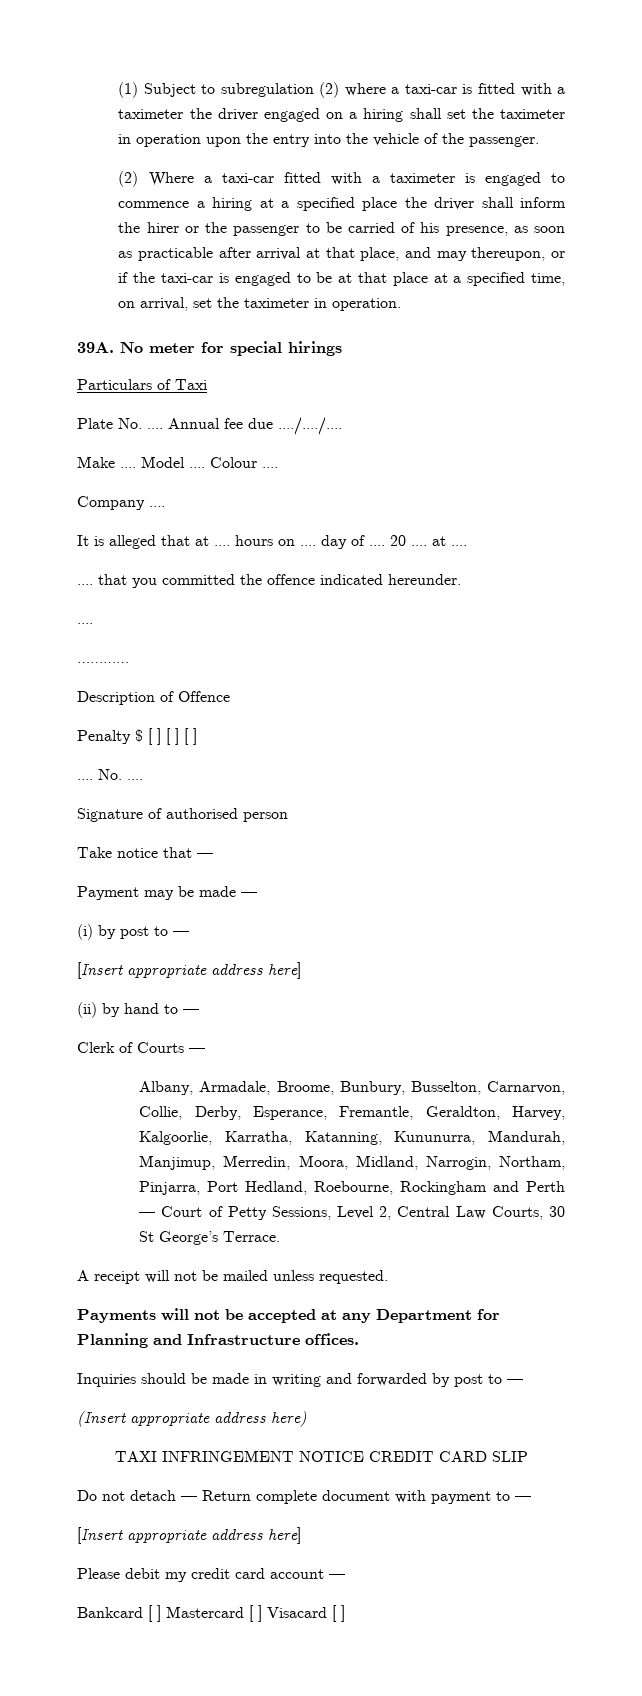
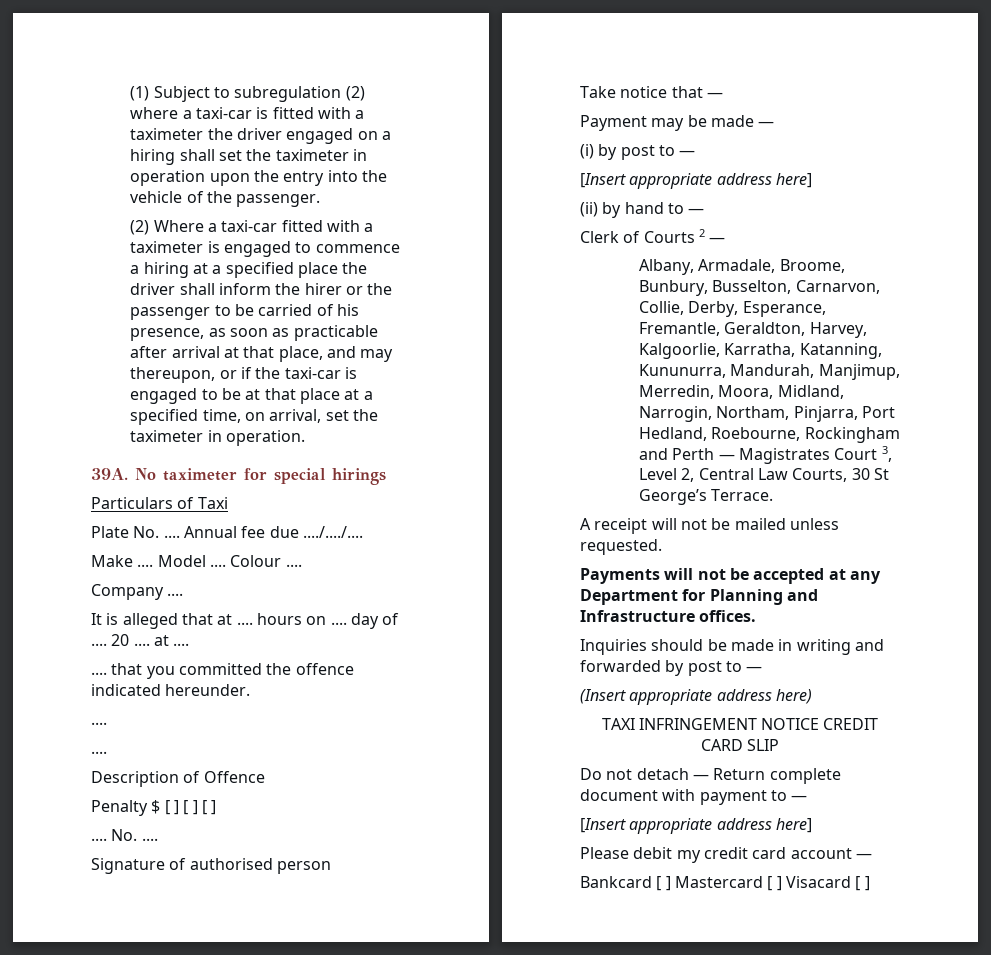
- No meter for special hirings
+ No taximeter for special hirings
  .... that you committed the offence indicated hereunder.
  ....
- …………
+ ....
- Clerk of Courts —
+ Clerk of Courts 2 —
- Albany, Armadale, Broome, Bunbury, Busselton, Carnarvon, Collie, Derby, Esperance, Fremantle, Geraldton, Harvey, Kalgoorlie, Karratha, Katanning, Kununurra, Mandurah, Manjimup, Merredin, Moora, Midland, Narrogin, Northam, Pinjarra, Port Hedland, Roebourne, Rockingham and Perth — Court of Petty Sessions, Level 2, Central Law Courts, 30 St George’s Terrace.
+ Albany, Armadale, Broome, Bunbury, Busselton, Carnarvon, Collie, Derby, Esperance, Fremantle, Geraldton, Harvey, Kalgoorlie, Karratha, Katanning, Kununurra, Mandurah, Manjimup, Merredin, Moora, Midland, Narrogin, Northam, Pinjarra, Port Hedland, Roebourne, Rockingham and Perth — Magistrates Court 3, Level 2, Central Law Courts, 30 St George’s Terrace.

